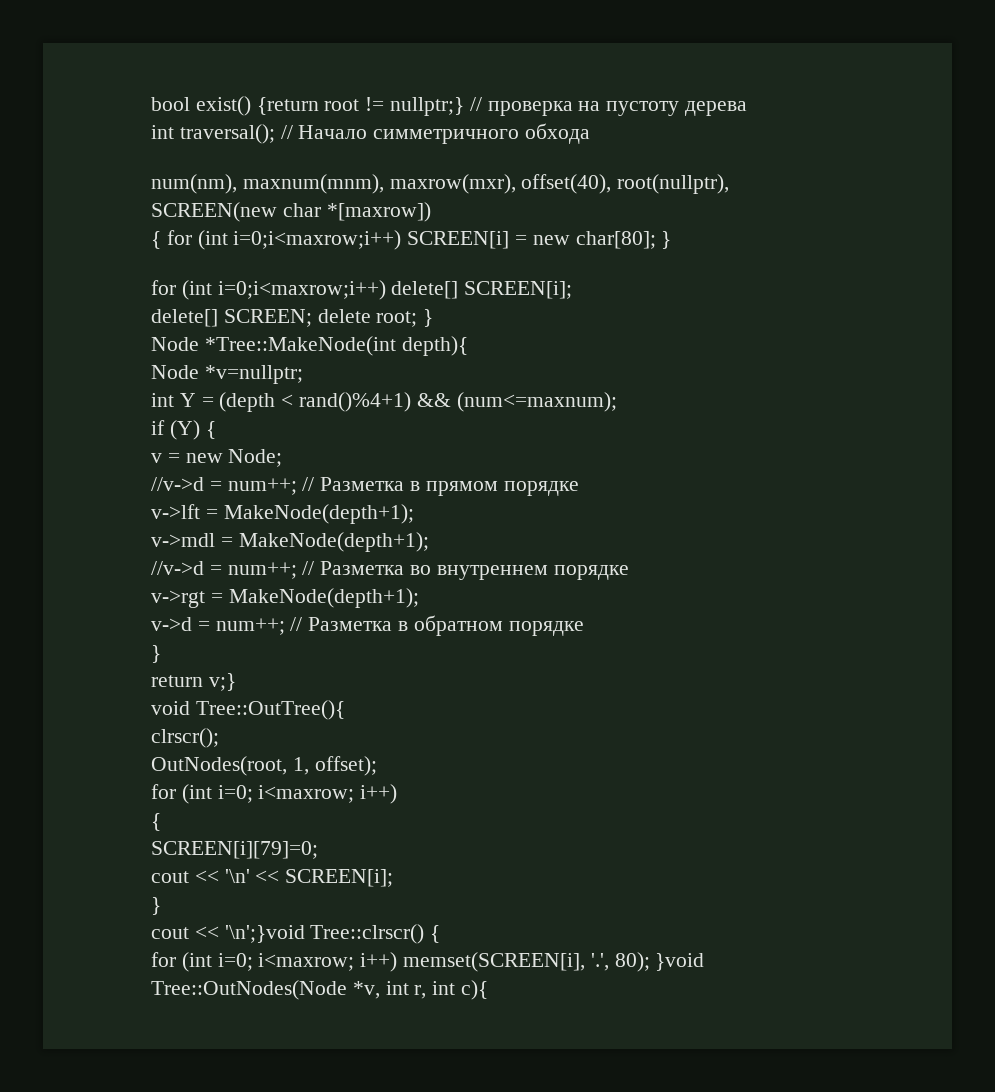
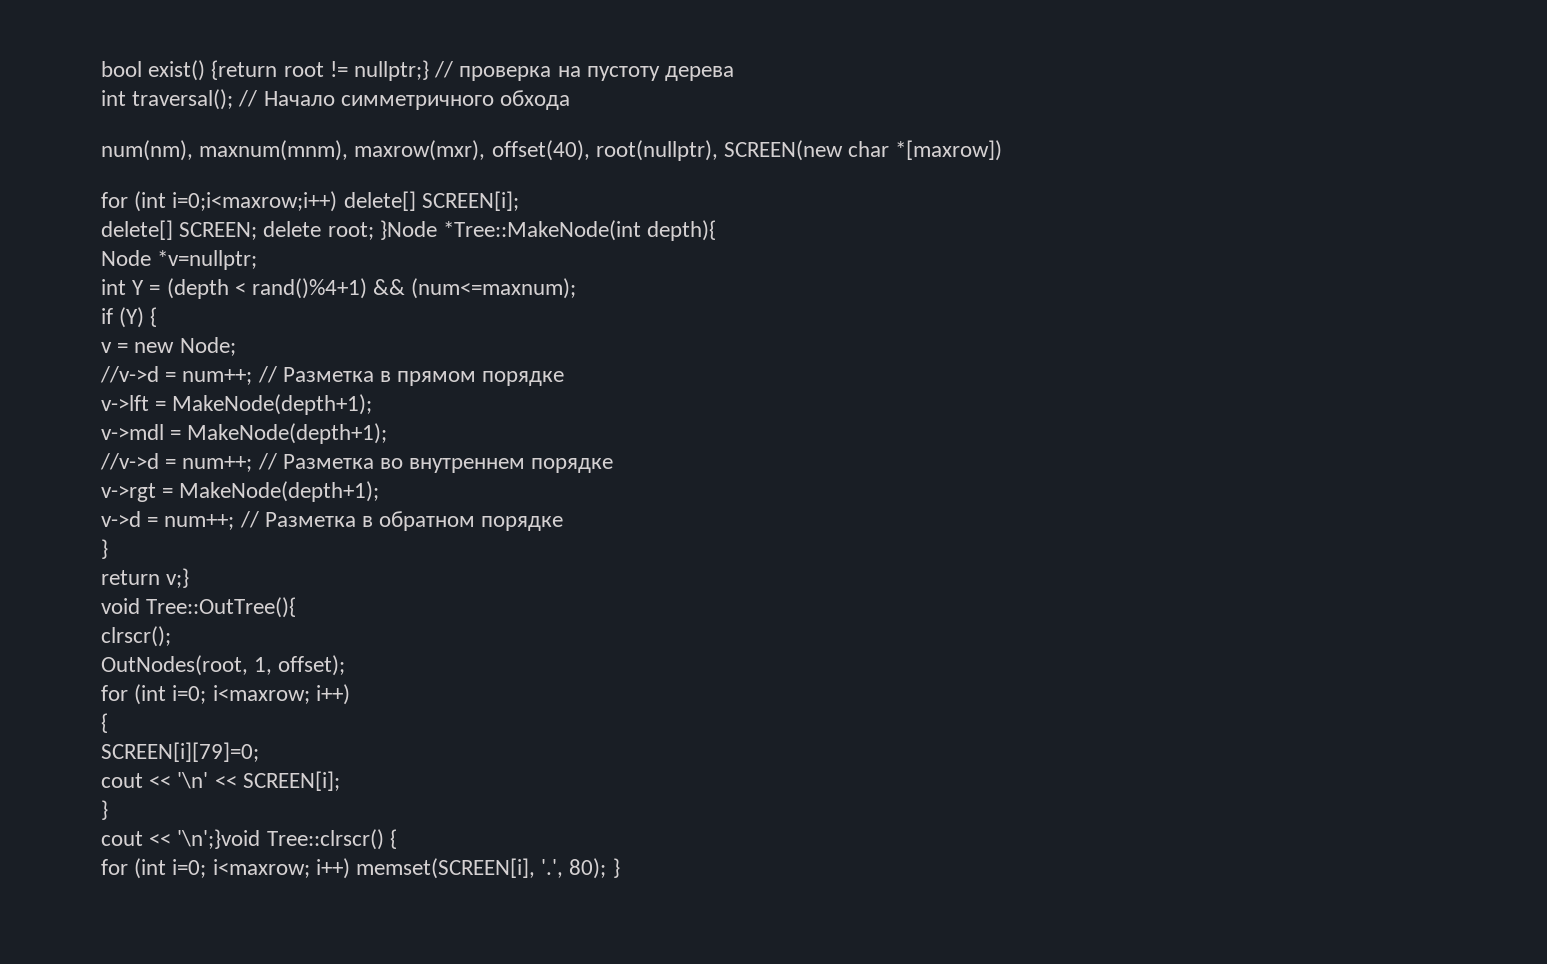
- { for (int i=0;i<maxrow;i++) SCREEN[i] = new char[80]; }
- delete[] SCREEN; delete root; }
- Node *Tree::MakeNode(int depth){
+ delete[] SCREEN; delete root; }Node *Tree::MakeNode(int depth){
- for (int i=0; i<maxrow; i++) memset(SCREEN[i], '.', 80); }void Tree::OutNodes(Node *v, int r, int c){
+ for (int i=0; i<maxrow; i++) memset(SCREEN[i], '.', 80); }

